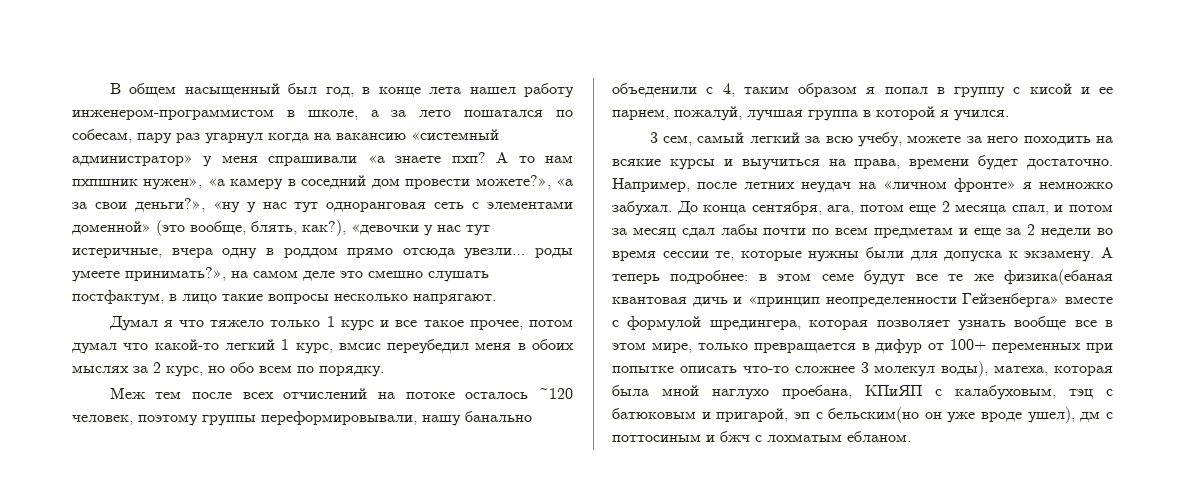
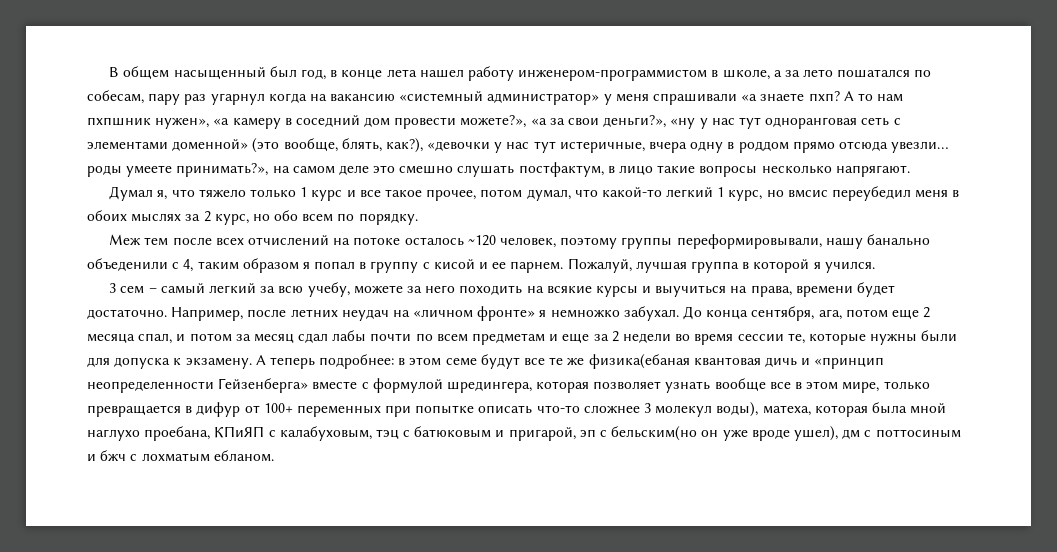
- Думал я что тяжело только 1 курс и все такое прочее, потом думал что какой-то легкий 1 курс, вмсис переубедил меня в обоих мыслях за 2 курс, но обо всем по порядку.
+ Думал я, что тяжело только 1 курс и все такое прочее, потом думал, что какой-то легкий 1 курс, но вмсис переубедил меня в обоих мыслях за 2 курс, но обо всем по порядку.
- Меж тем после всех отчислений на потоке осталось ~120 человек, поэтому группы переформировывали, нашу банально объеденили с 4, таким образом я попал в группу с кисой и ее парнем, пожалуй, лучшая группа в которой я учился.
+ Меж тем после всех отчислений на потоке осталось ~120 человек, поэтому группы переформировывали, нашу банально объеденили с 4, таким образом я попал в группу с кисой и ее парнем. Пожалуй, лучшая группа в которой я учился.
- 3 сем, самый легкий за всю учебу, можете за него походить на всякие курсы и выучиться на права, времени будет достаточно.
+ 3 сем – самый легкий за всю учебу, можете за него походить на всякие курсы и выучиться на права, времени будет достаточно.

